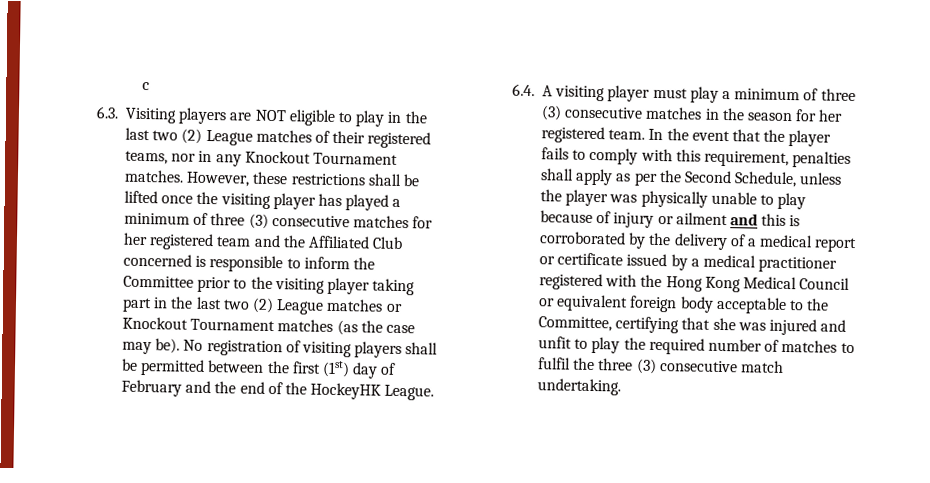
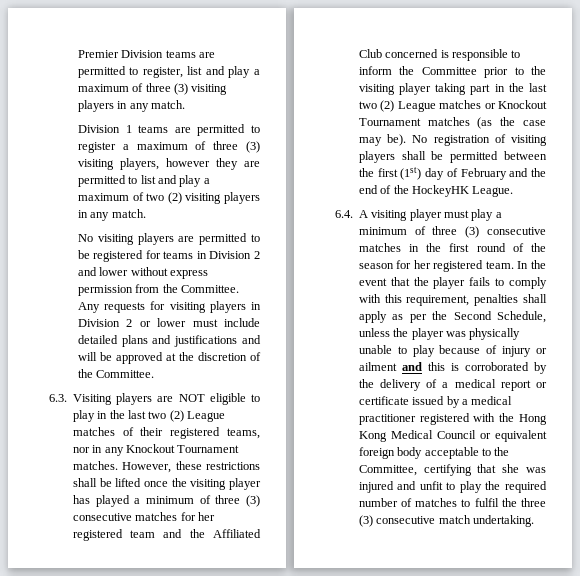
- c
+ Premier Division teams are permitted to register, list and play a maximum of three (3) visiting players in any match.
+ Division 1 teams are permitted to register a maximum of three (3) visiting players, however they are permitted to list and play a maximum of two (2) visiting players in any match.
+ No visiting players are permitted to be registered for teams in Division 2 and lower without express permission from the Committee. Any requests for visiting players in Division 2 or lower must include detailed plans and justifications and will be approved at the discretion of the Committee.
- 6.4. A visiting player must play a minimum of three (3) consecutive matches in the season for her registered team.
+ 6.4. A visiting player must play a minimum of three (3) consecutive matches in the first round of the season for her registered team.

